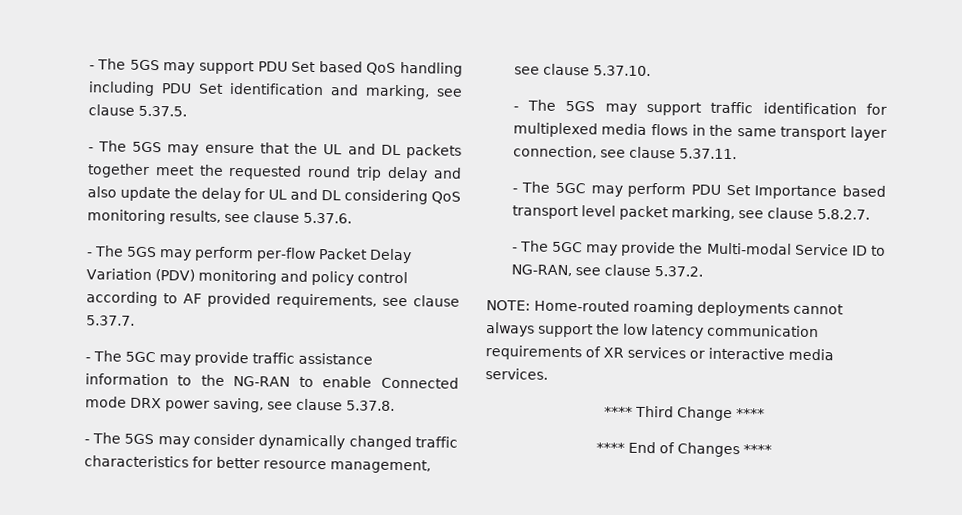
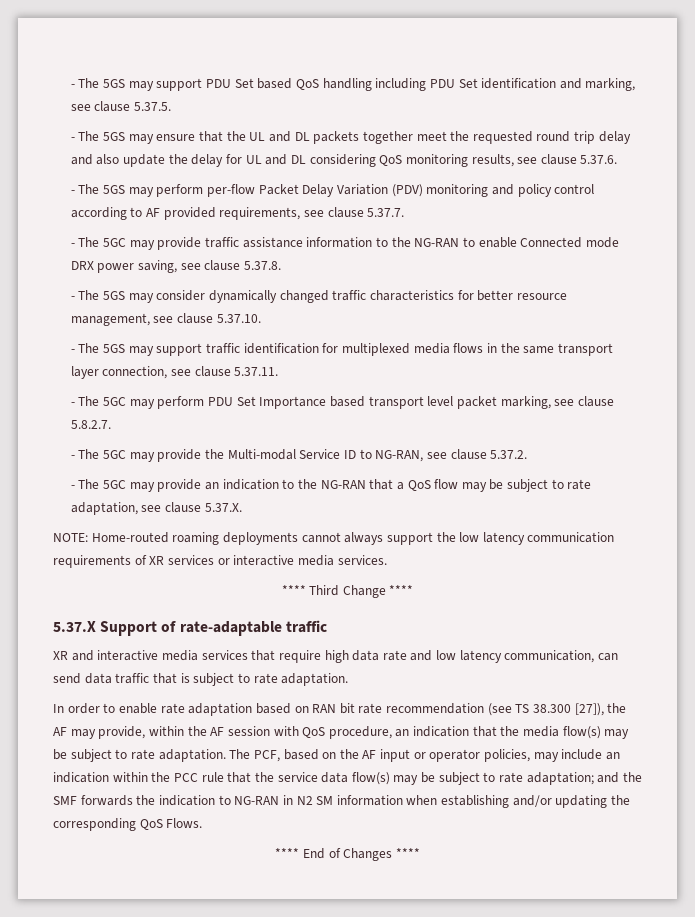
+ - The 5GC may provide an indication to the NG-RAN that a QoS flow may be subject to rate adaptation, see clause 5.37.X.
+ 5.37.X Support of rate-adaptable traffic
+ XR and interactive media services that require high data rate and low latency communication, can send data traffic that is subject to rate adaptation.
+ In order to enable rate adaptation based on RAN bit rate recommendation (see TS 38.300 [27]), the AF may provide, within the AF session with QoS procedure, an indication that the media flow(s) may be subject to rate adaptation. The PCF, based on the AF input or operator policies, may include an indication within the PCC rule that the service data flow(s) may be subject to rate adaptation; and the SMF forwards the indication to NG-RAN in N2 SM information when establishing and/or updating the corresponding QoS Flows.

